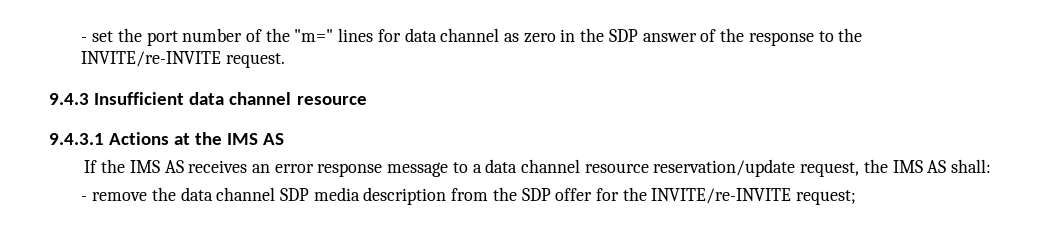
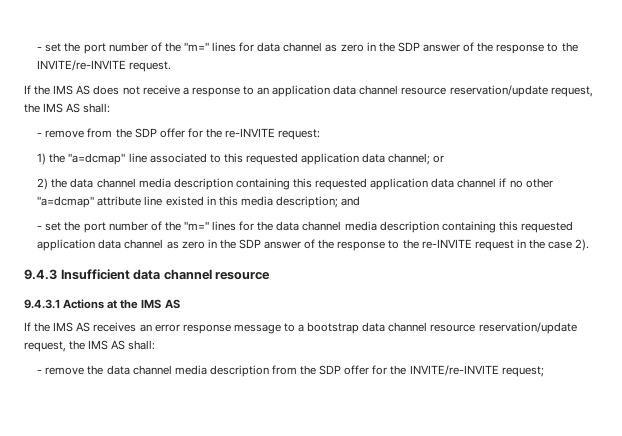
+ If the IMS AS does not receive a response to an application data channel resource reservation/update request, the IMS AS shall:
+ - remove from the SDP offer for the re-INVITE request:
+ 1) the "a=dcmap" line associated to this requested application data channel; or
+ 2) the data channel media description containing this requested application data channel if no other "a=dcmap" attribute line existed in this media description; and
+ - set the port number of the "m=" lines for the data channel media description containing this requested application data channel as zero in the SDP answer of the response to the re-INVITE request in the case 2).
- If the IMS AS receives an error response message to a data channel resource reservation/update request, the IMS AS shall:
+ If the IMS AS receives an error response message to a bootstrap data channel resource reservation/update request, the IMS AS shall:
- - remove the data channel SDP media description from the SDP offer for the INVITE/re-INVITE request;
+ - remove the data channel media description from the SDP offer for the INVITE/re-INVITE request;

